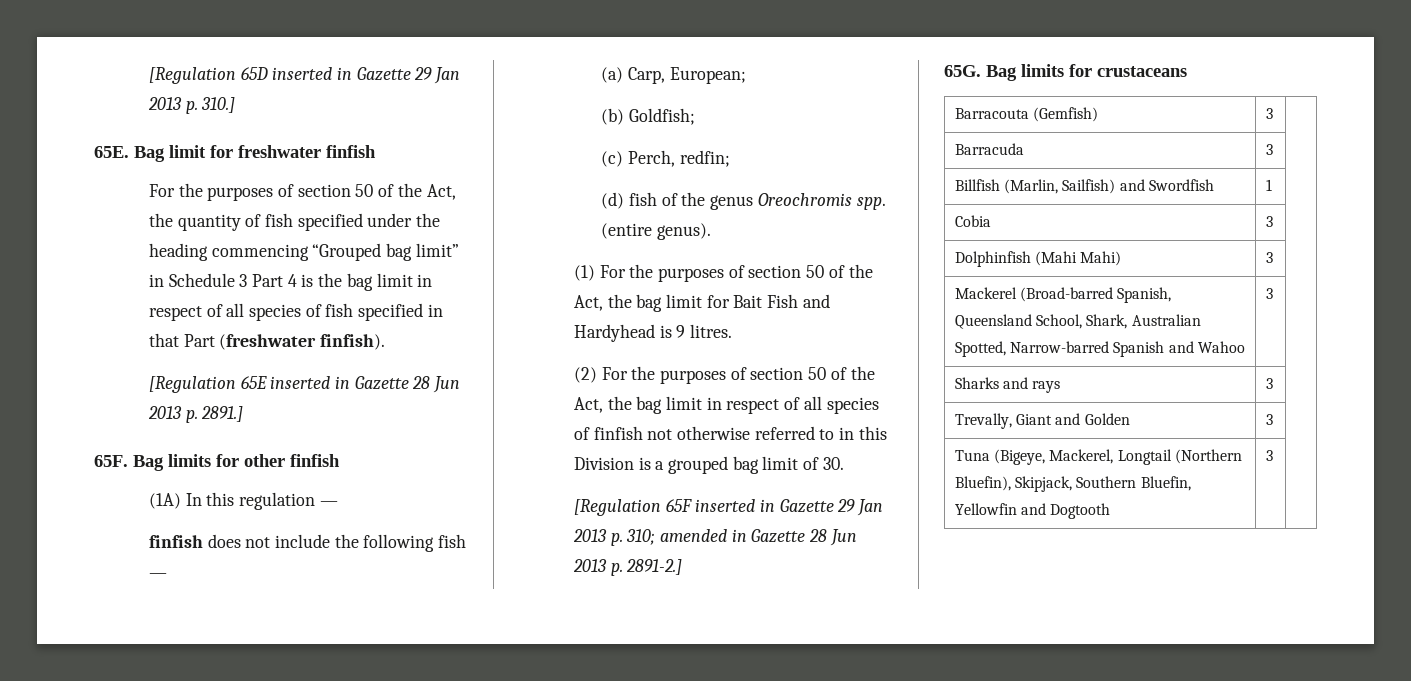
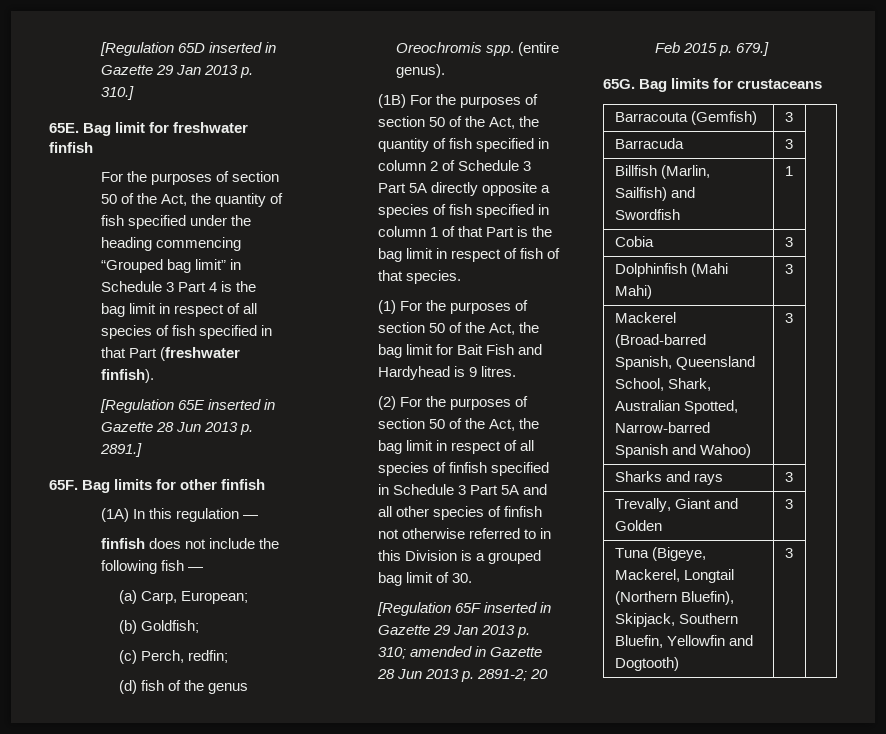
+ (1B) For the purposes of section 50 of the Act, the quantity of fish specified in column 2 of Schedule 3 Part 5A directly opposite a species of fish specified in column 1 of that Part is the bag limit in respect of fish of that species.
- (2) For the purposes of section 50 of the Act, the bag limit in respect of all species of finfish not otherwise referred to in this Division is a grouped bag limit of 30.
+ (2) For the purposes of section 50 of the Act, the bag limit in respect of all species of finfish specified in Schedule 3 Part 5A and all other species of finfish not otherwise referred to in this Division is a grouped bag limit of 30.
- [Regulation 65F inserted in Gazette 29 Jan 2013 p. 310; amended in Gazette 28 Jun 2013 p. 2891-2.]
+ [Regulation 65F inserted in Gazette 29 Jan 2013 p. 310; amended in Gazette 28 Jun 2013 p. 2891-2; 20 Feb 2015 p. 679.]
- Mackerel (Broad-barred Spanish, Queensland School, Shark, Australian Spotted, Narrow-barred Spanish and Wahoo | 3 |
+ Mackerel (Broad-barred Spanish, Queensland School, Shark, Australian Spotted, Narrow-barred Spanish and Wahoo) | 3 |
- Tuna (Bigeye, Mackerel, Longtail (Northern Bluefin), Skipjack, Southern Bluefin, Yellowfin and Dogtooth | 3 |
+ Tuna (Bigeye, Mackerel, Longtail (Northern Bluefin), Skipjack, Southern Bluefin, Yellowfin and Dogtooth) | 3 |

